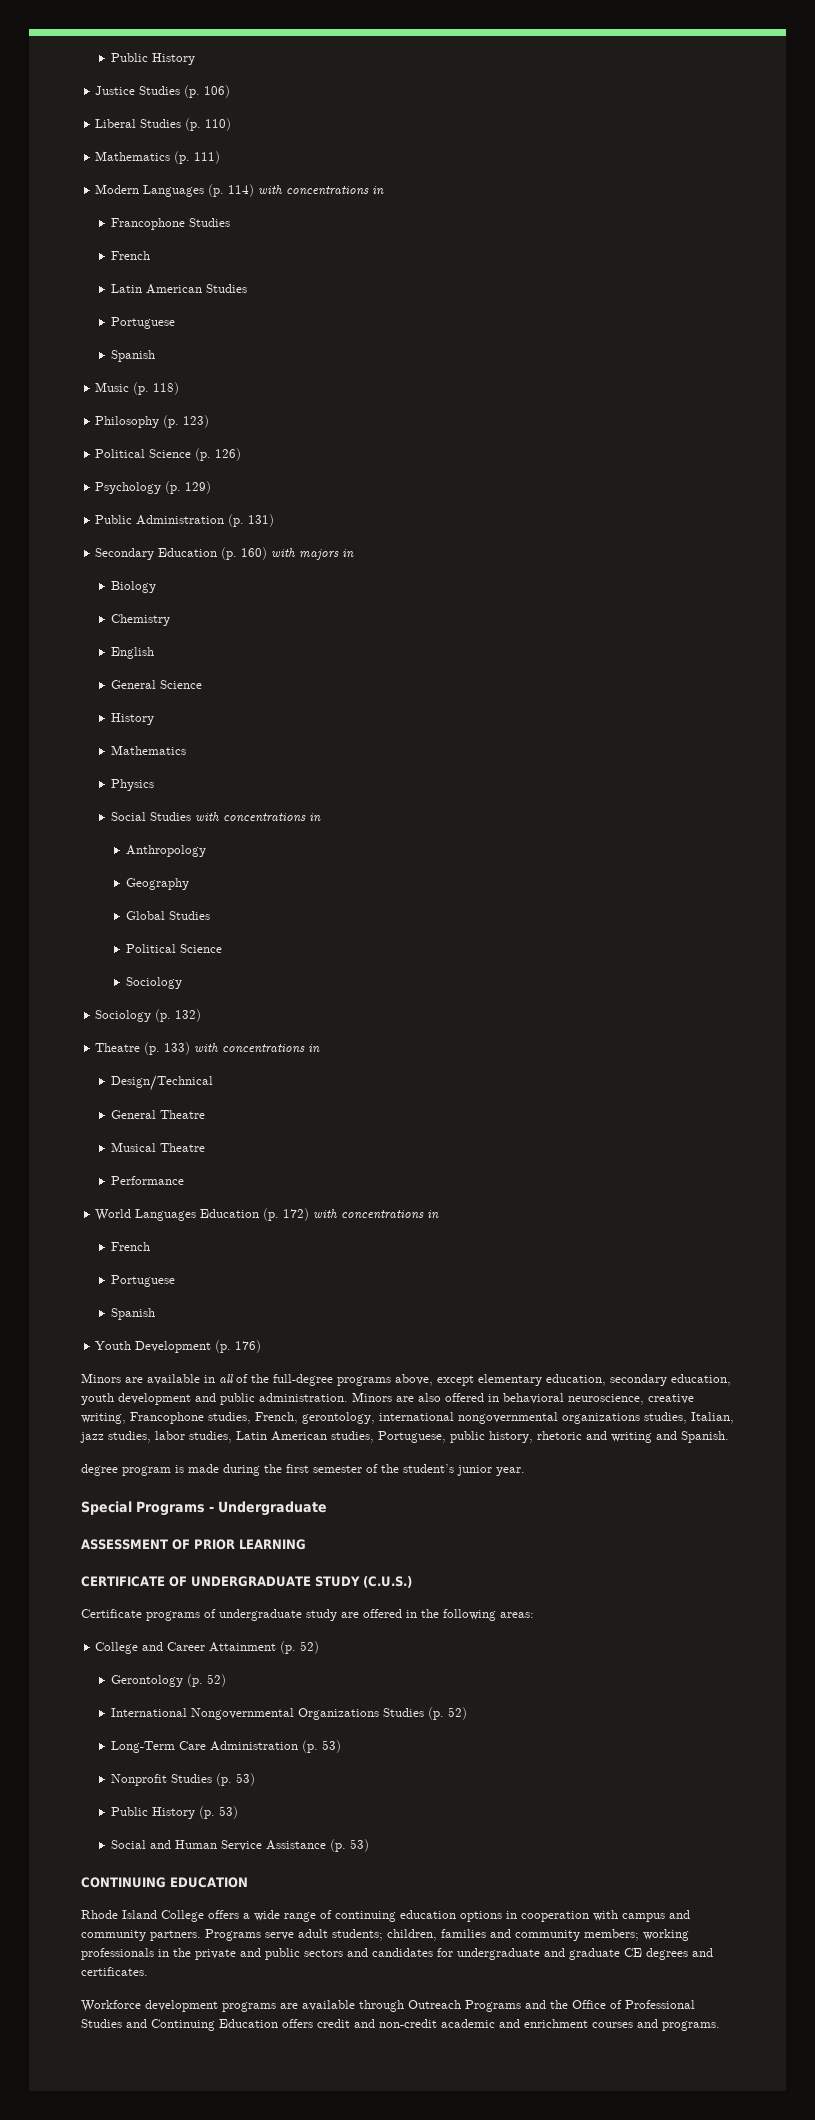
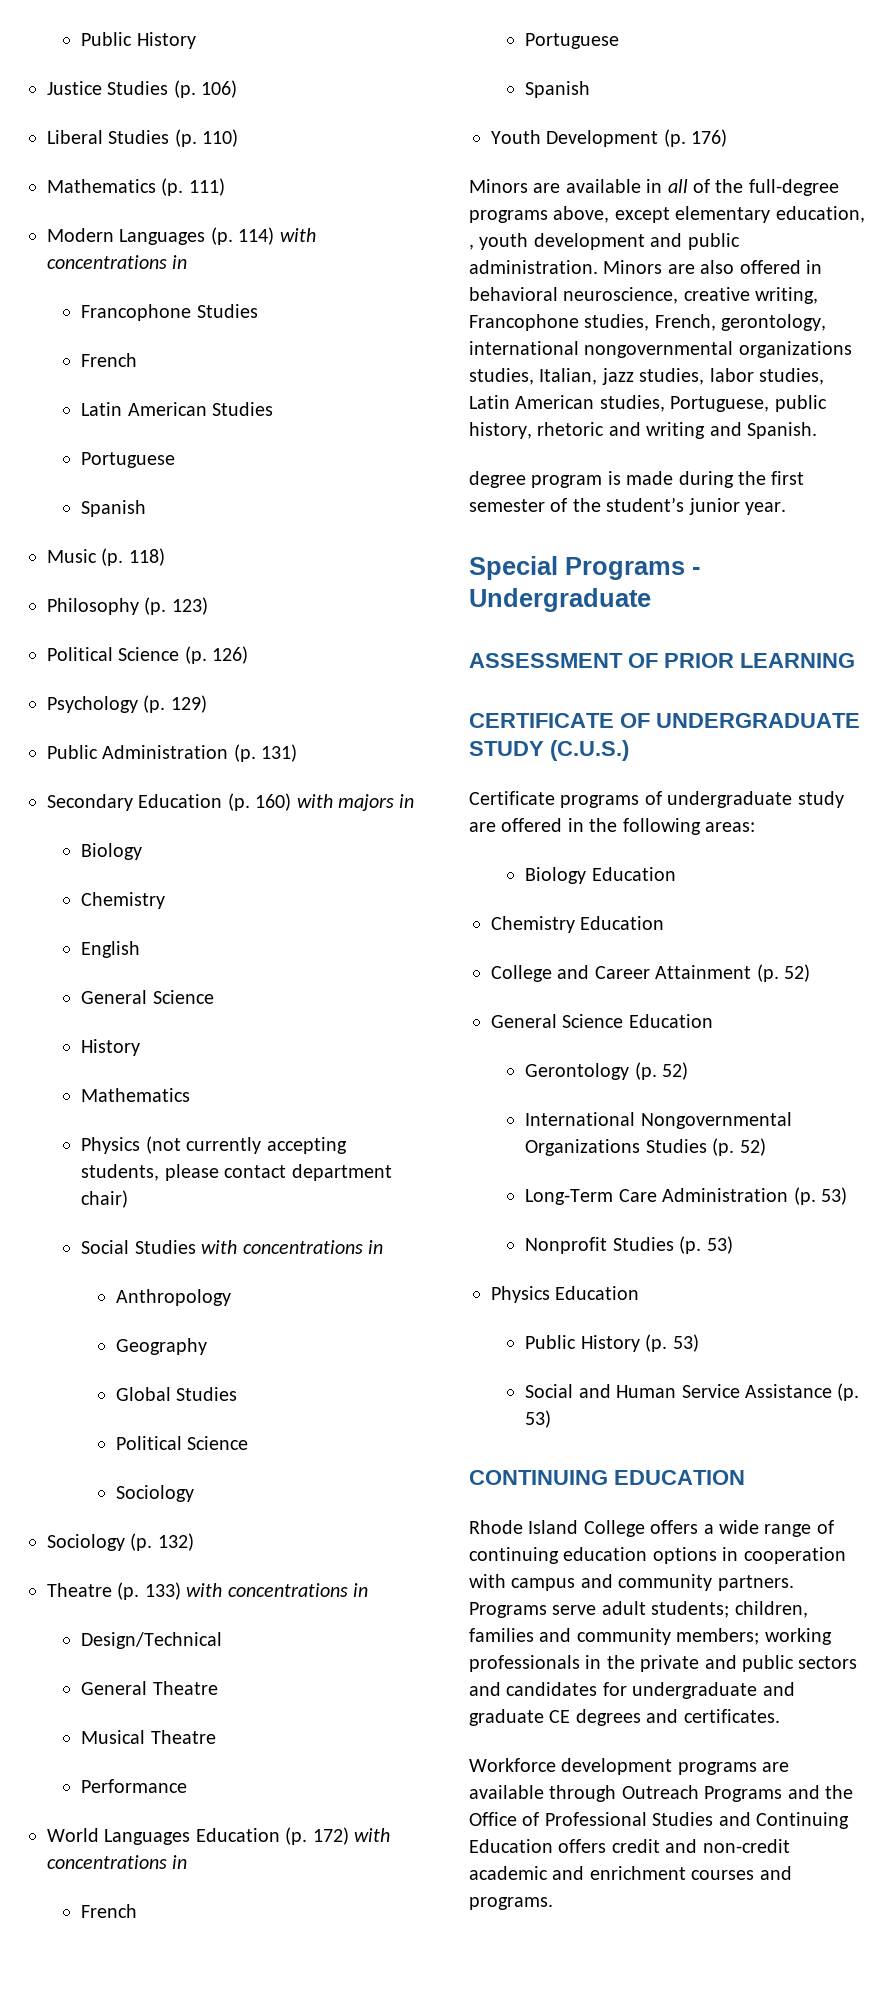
- Physics
+ Physics (not currently accepting students, please contact department chair)
- Minors are available in all of the full-degree programs above, except elementary education, secondary education, youth development and public administration.
+ Minors are available in all of the full-degree programs above, except elementary education, , youth development and public administration.
+ Biology Education
+ Chemistry Education
+ General Science Education
+ Physics Education

